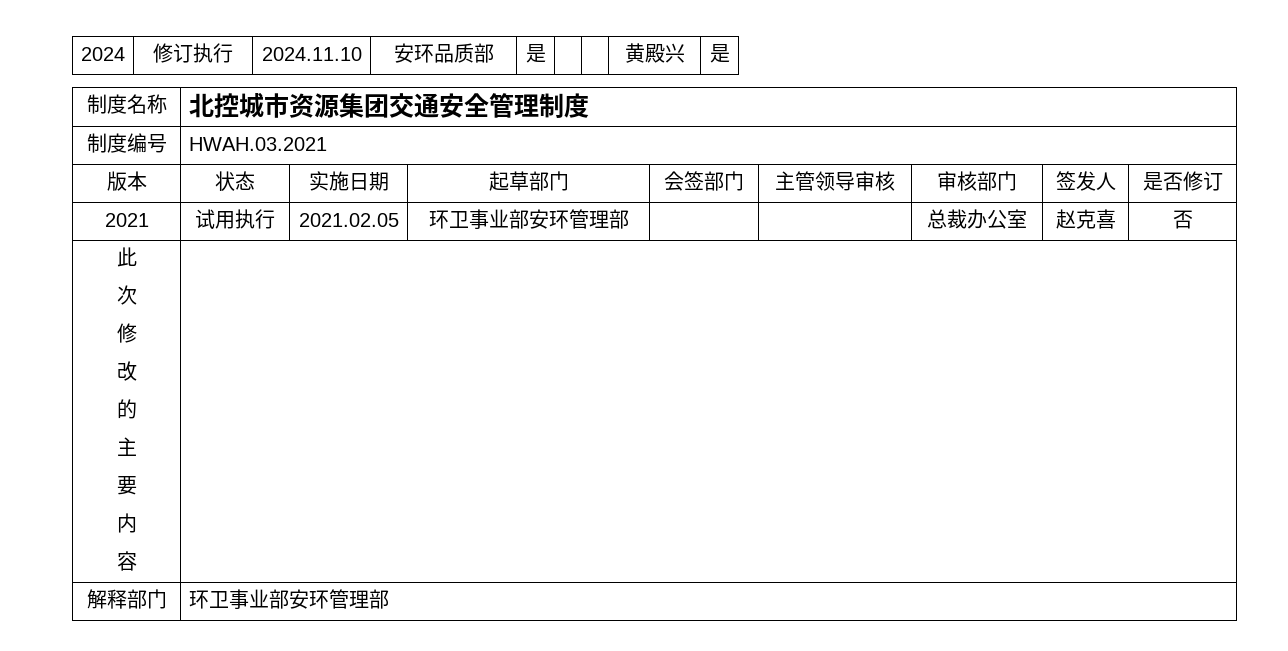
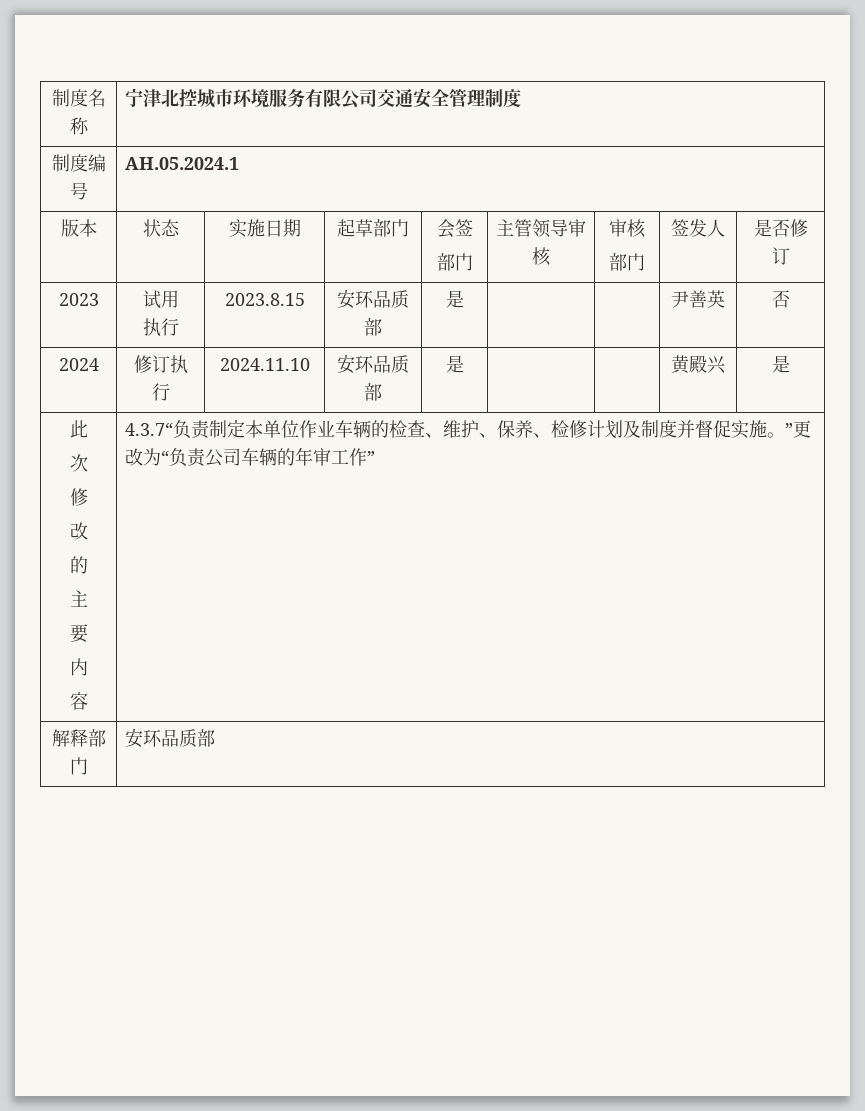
+ 制度名称 | 宁津北控城市环境服务有限公司交通安全管理制度
+ 制度编号 | AH.05.2024.1
+ 版本 | 状态 | 实施日期 | 起草部门 | 会签
+ 部门 | 主管领导审核 | 审核
+ 部门 | 签发人 | 是否修订
+ 2023 | 试用
+ 执行 | 2023.8.15 | 安环品质部 | 是 | | | 尹善英 | 否
- 制度名称 | 北控城市资源集团交通安全管理制度
- 制度编号 | HWAH.03.2021
- 版本 | 状态 | 实施日期 | 起草部门 | 会签部门 | 主管领导审核 | 审核部门 | 签发人 | 是否修订
- 2021 | 试用执行 | 2021.02.05 | 环卫事业部安环管理部 | | | 总裁办公室 | 赵克喜 | 否
  此
  次
  修
  改
  的
  主
  要
  内
- 容 |
- 解释部门 | 环卫事业部安环管理部
+ 容 | 4.3.7“负责制定本单位作业车辆的检查、维护、保养、检修计划及制度并督促实施。”更改为“负责公司车辆的年审工作”
+ 解释部门 | 安环品质部

